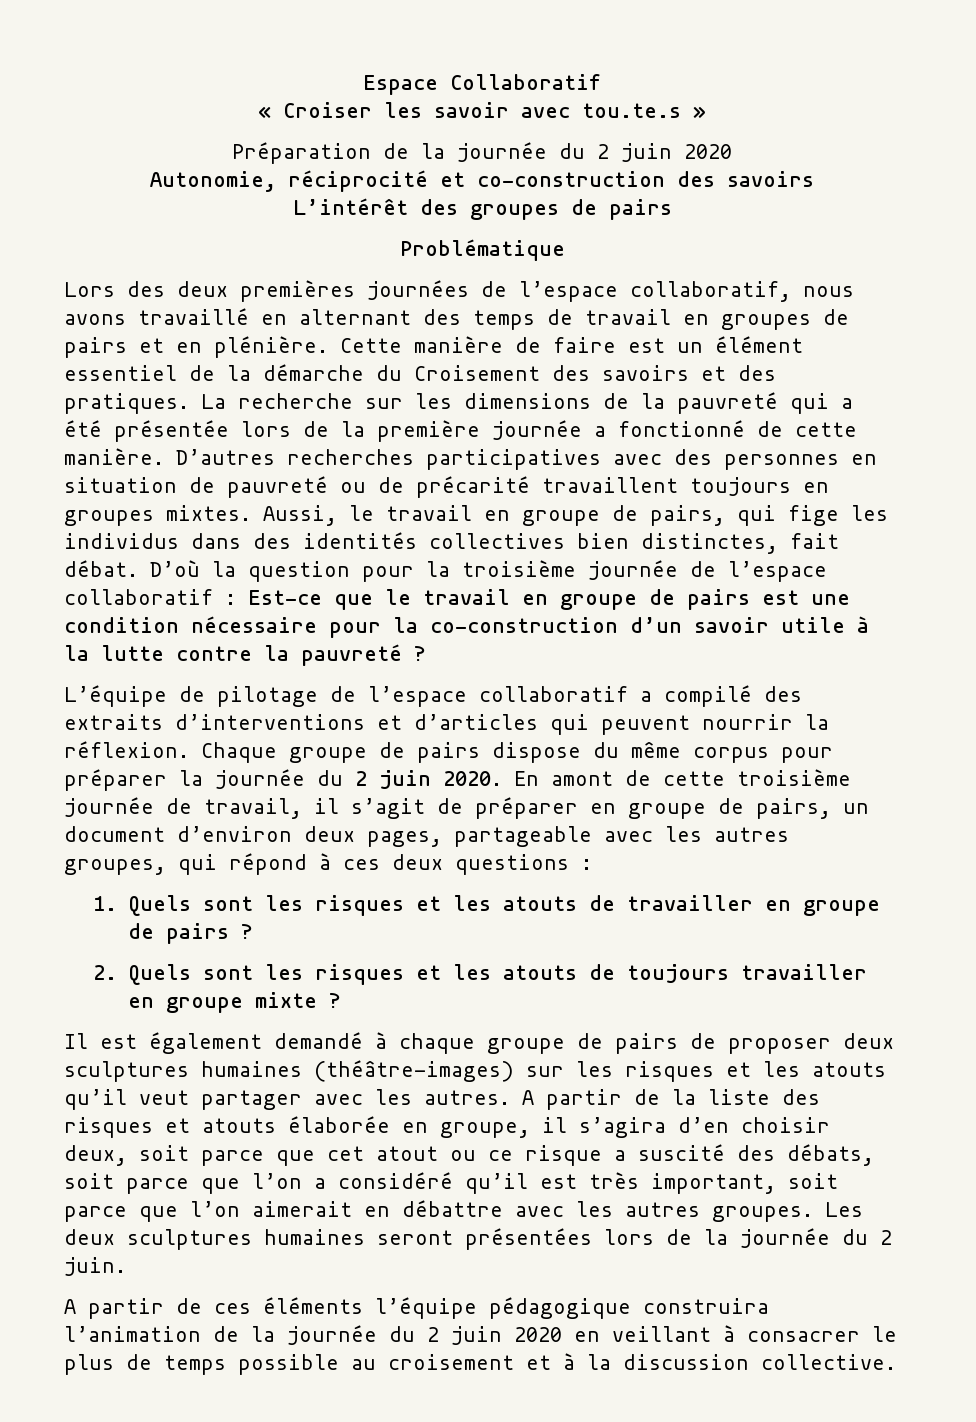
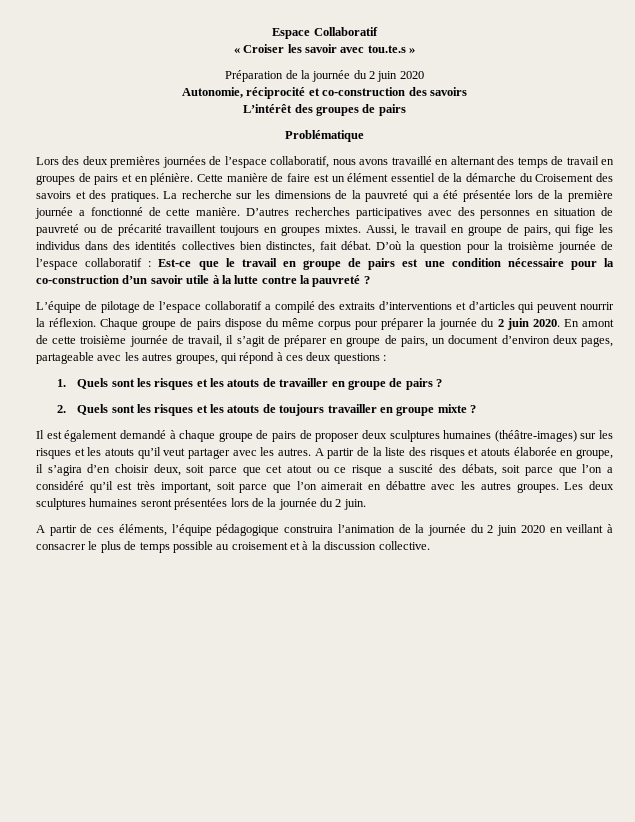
- A partir de ces éléments l’équipe pédagogique construira l’animation de la journée du 2 juin 2020 en veillant à consacrer le plus de temps possible au croisement et à la discussion collective.
+ A partir de ces éléments, l’équipe pédagogique construira l’animation de la journée du 2 juin 2020 en veillant à consacrer le plus de temps possible au croisement et à la discussion collective.

